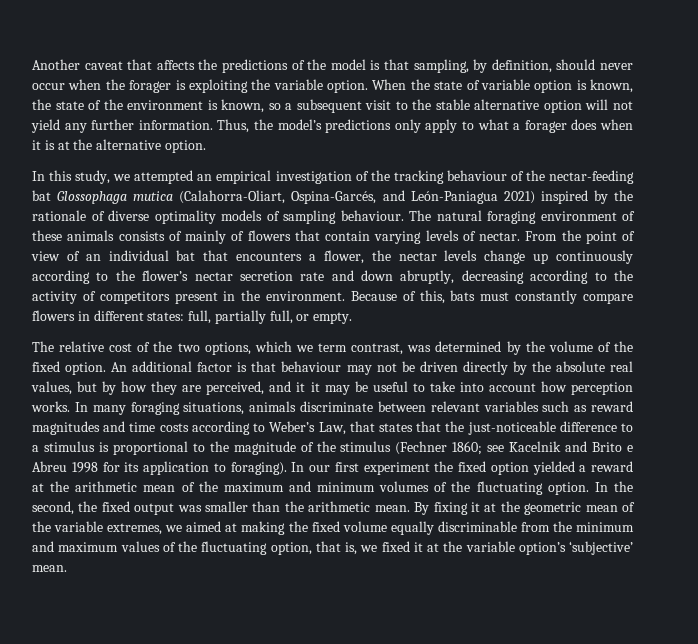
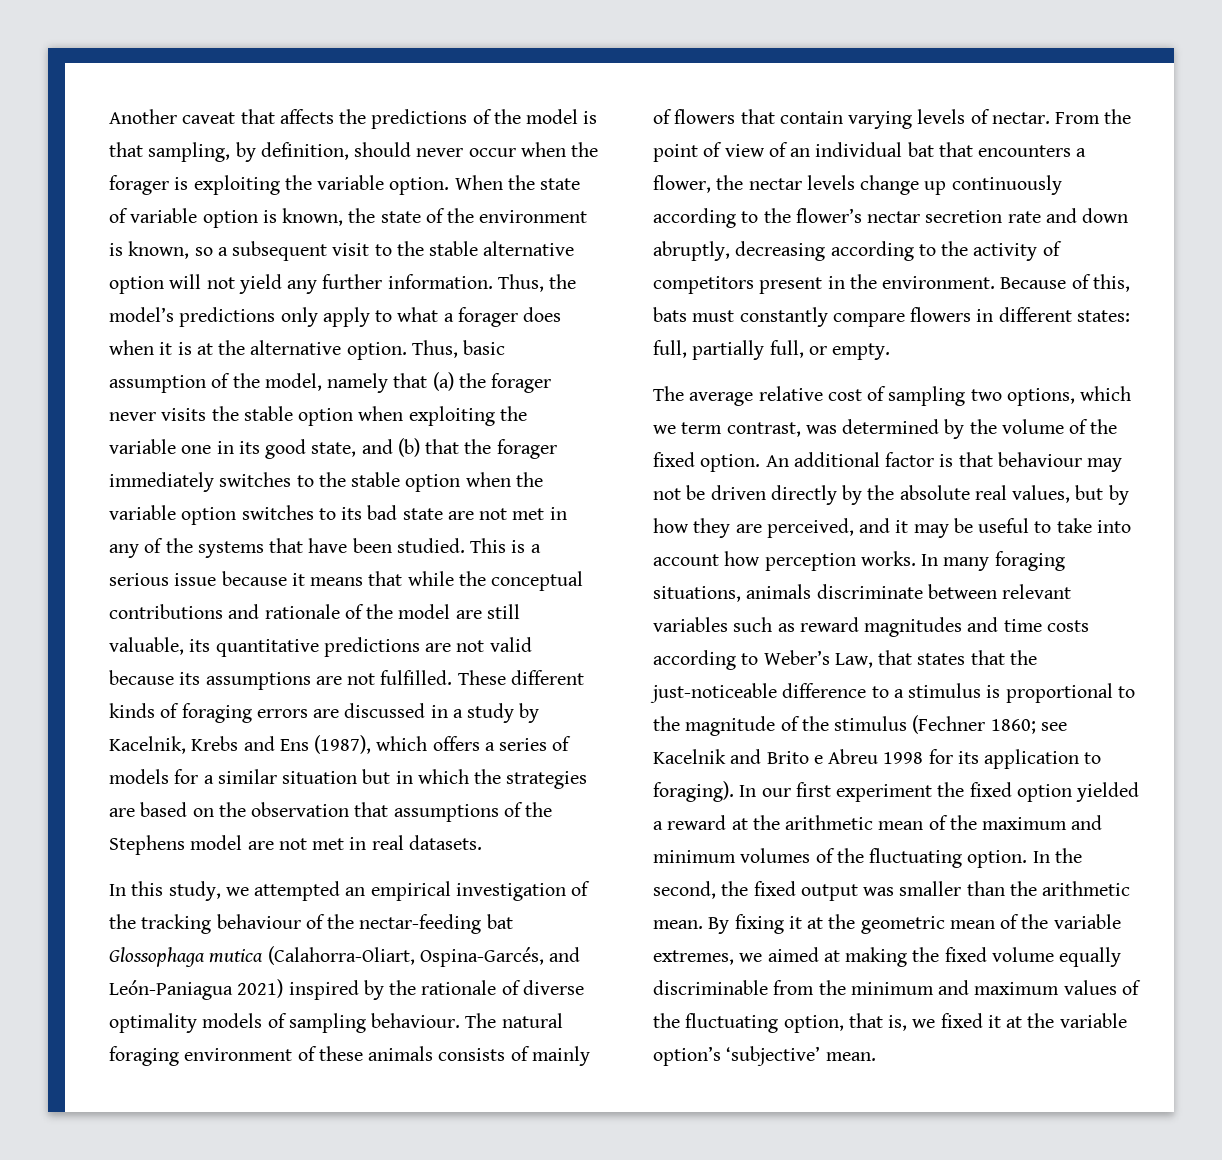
+ Thus, basic assumption of the model, namely that (a) the forager never visits the stable option when exploiting the variable one in its good state, and (b) that the forager immediately switches to the stable option when the variable option switches to its bad state are not met in any of the systems that have been studied. This is a serious issue because it means that while the conceptual contributions and rationale of the model are still valuable, its quantitative predictions are not valid because its assumptions are not fulfilled. These different kinds of foraging errors are discussed in a study by Kacelnik, Krebs and Ens (1987), which offers a series of models for a similar situation but in which the strategies are based on the observation that assumptions of the Stephens model are not met in real datasets.
- The relative cost of the two options, which we term contrast, was determined by the volume of the fixed option.
+ The average relative cost of sampling two options, which we term contrast, was determined by the volume of the fixed option.
- An additional factor is that behaviour may not be driven directly by the absolute real values, but by how they are perceived, and it it may be useful to take into account how perception works.
+ An additional factor is that behaviour may not be driven directly by the absolute real values, but by how they are perceived, and it may be useful to take into account how perception works.

